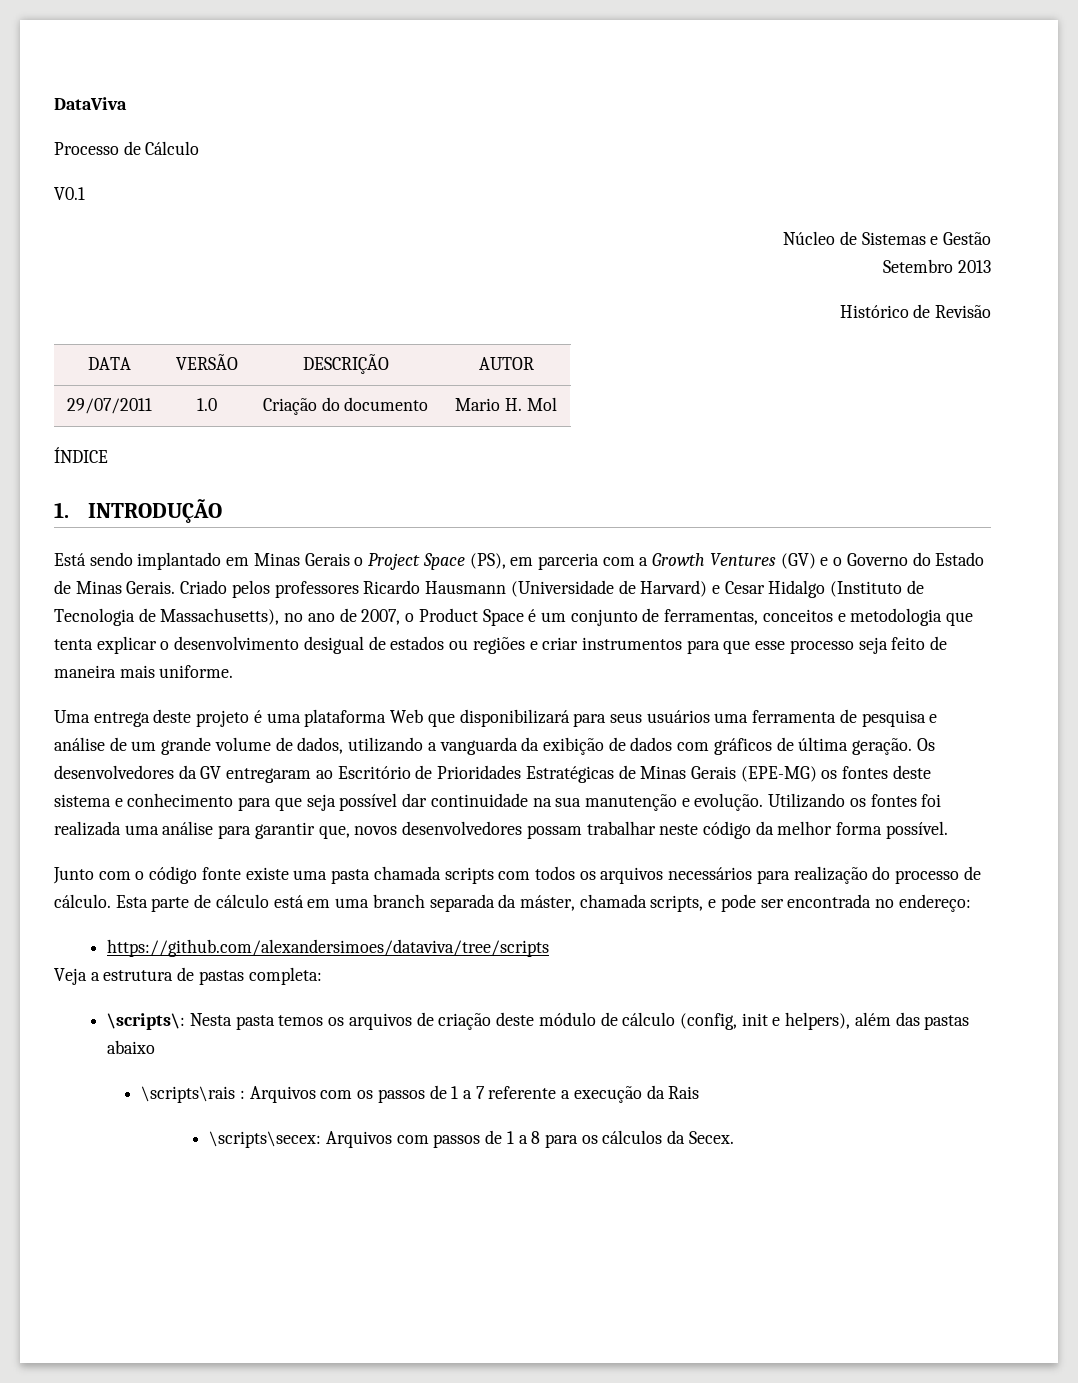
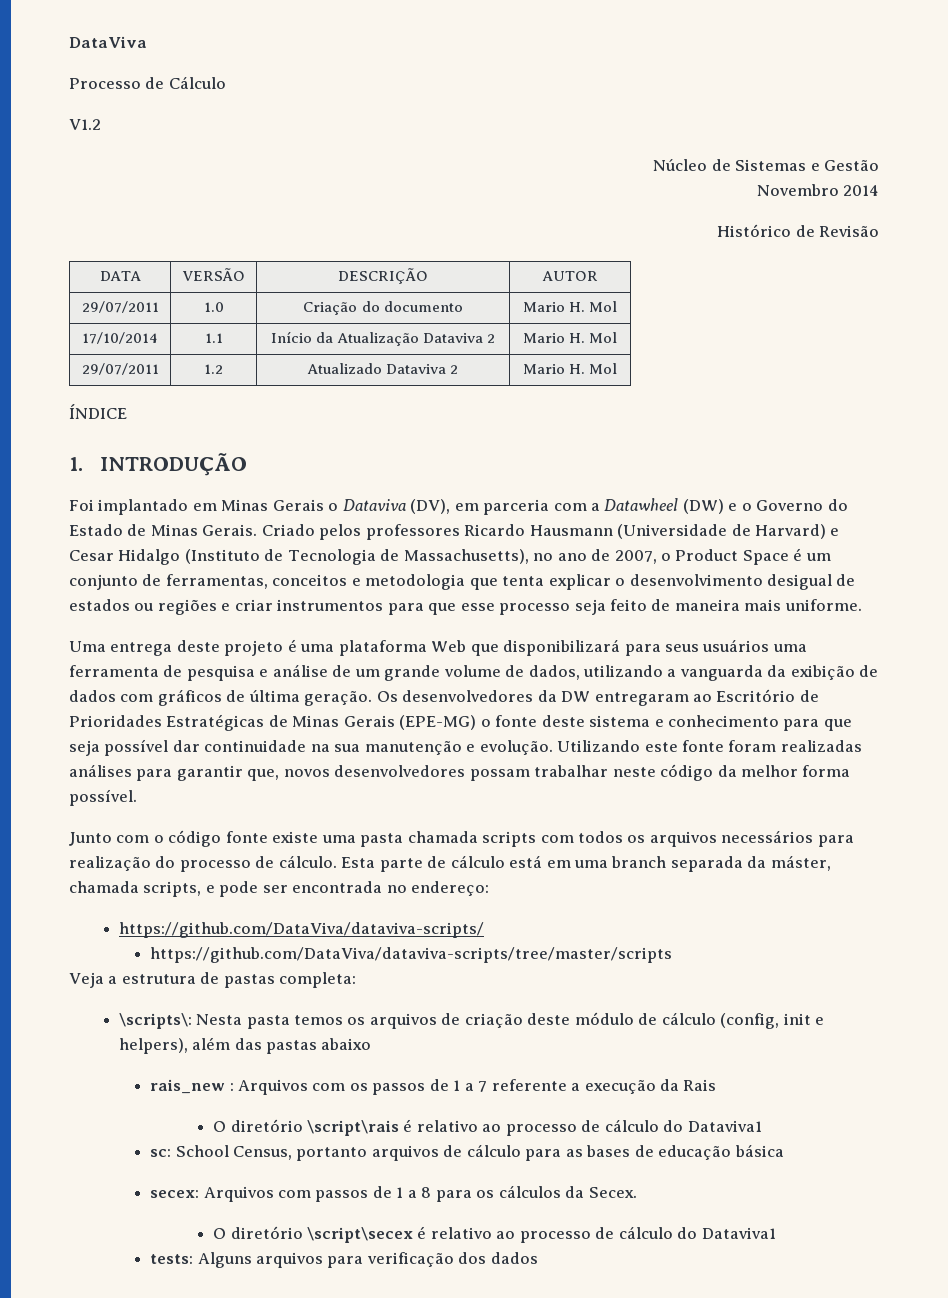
- V0.1
+ V1.2
- Setembro 2013
+ Novembro 2014
+ 17/10/2014 | 1.1 | Início da Atualização Dataviva 2 | Mario H. Mol
+ 29/07/2011 | 1.2 | Atualizado Dataviva 2 | Mario H. Mol
- Está sendo implantado em Minas Gerais o Project Space (PS), em parceria com a Growth Ventures (GV) e o Governo do Estado de Minas Gerais.
+ Foi implantado em Minas Gerais o Dataviva (DV), em parceria com a Datawheel (DW) e o Governo do Estado de Minas Gerais.
- Os desenvolvedores da GV entregaram ao Escritório de Prioridades Estratégicas de Minas Gerais (EPE-MG) os fontes deste sistema e conhecimento para que seja possível dar continuidade na sua manutenção e evolução.
+ Os desenvolvedores da DW entregaram ao Escritório de Prioridades Estratégicas de Minas Gerais (EPE-MG) o fonte deste sistema e conhecimento para que seja possível dar continuidade na sua manutenção e evolução.
- Utilizando os fontes foi realizada uma análise para garantir que, novos desenvolvedores possam trabalhar neste código da melhor forma possível.
+ Utilizando este fonte foram realizadas análises para garantir que, novos desenvolvedores possam trabalhar neste código da melhor forma possível.
- https://github.com/alexandersimoes/dataviva/tree/scripts
+ https://github.com/DataViva/dataviva-scripts/
+ https://github.com/DataViva/dataviva-scripts/tree/master/scripts
- \scripts\rais : Arquivos com os passos de 1 a 7 referente a execução da Rais
+ rais_new : Arquivos com os passos de 1 a 7 referente a execução da Rais
- \scripts\secex: Arquivos com passos de 1 a 8 para os cálculos da Secex.
+ O diretório \script\rais é relativo ao processo de cálculo do Dataviva1
+ sc: School Census, portanto arquivos de cálculo para as bases de educação básica
+ secex: Arquivos com passos de 1 a 8 para os cálculos da Secex.
+ O diretório \script\secex é relativo ao processo de cálculo do Dataviva1
+ tests: Alguns arquivos para verificação dos dados

